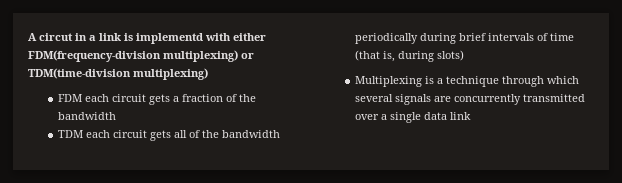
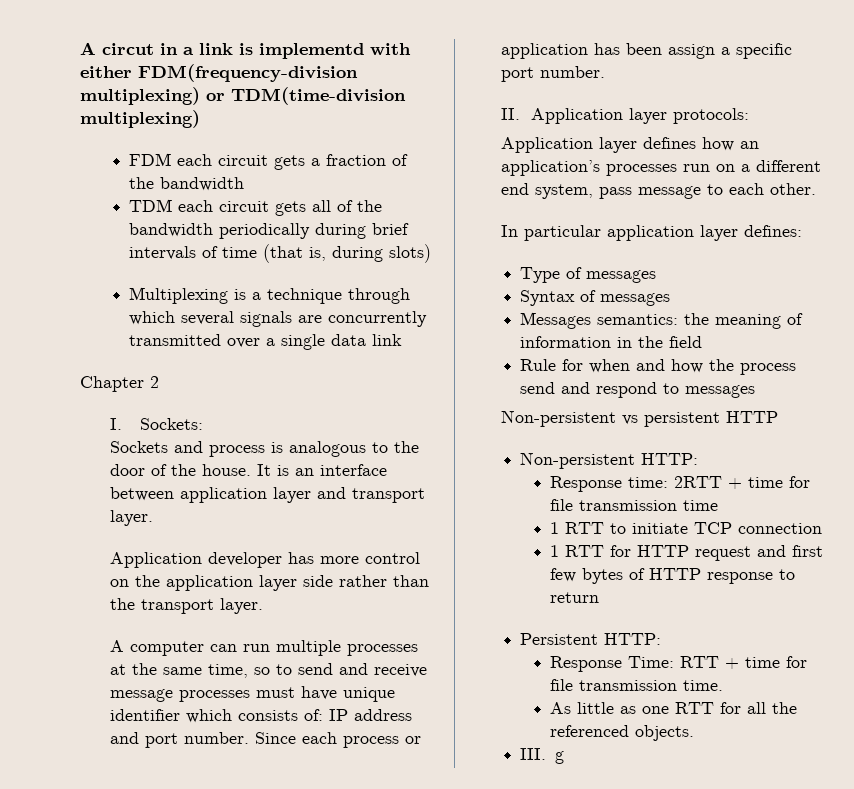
+ Chapter 2
+ I. Sockets:
+ Sockets and process is analogous to the door of the house. It is an interface between application layer and transport layer.
+ Application developer has more control on the application layer side rather than the transport layer.
+ A computer can run multiple processes at the same time, so to send and receive message processes must have unique identifier which consists of: IP address and port number. Since each process or application has been assign a specific port number.
+ II. Application layer protocols:
+ Application layer defines how an application’s processes run on a different end system, pass message to each other.
+ In particular application layer defines:
+ Type of messages
+ Syntax of messages
+ Messages semantics: the meaning of information in the field
+ Rule for when and how the process send and respond to messages
+ Non-persistent vs persistent HTTP
+ Non-persistent HTTP:
+ Response time: 2RTT + time for file transmission time
+ 1 RTT to initiate TCP connection
+ 1 RTT for HTTP request and first few bytes of HTTP response to return
+ Persistent HTTP:
+ Response Time: RTT + time for file transmission time.
+ As little as one RTT for all the referenced objects.
+ III. g

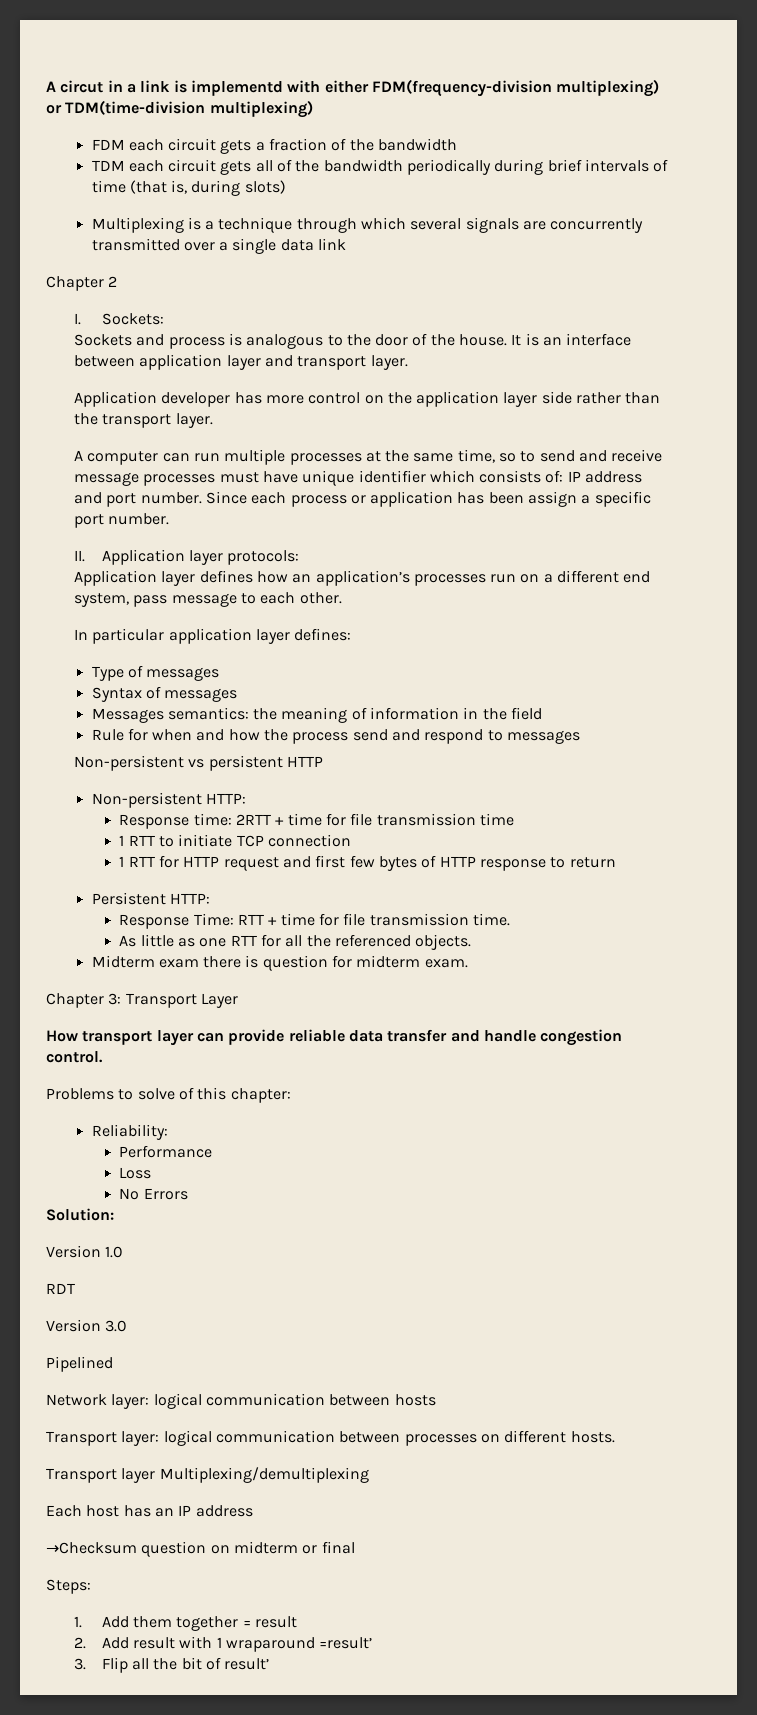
- III. g
+ Midterm exam there is question for midterm exam.
+ Chapter 3: Transport Layer
+ How transport layer can provide reliable data transfer and handle congestion control.
+ Problems to solve of this chapter:
+ Reliability:
+ Performance
+ Loss
+ No Errors
+ Solution:
+ Version 1.0
+ RDT
+ Version 3.0
+ Pipelined
+ Network layer: logical communication between hosts
+ Transport layer: logical communication between processes on different hosts.
+ Transport layer Multiplexing/demultiplexing
+ Each host has an IP address
+ →Checksum question on midterm or final
+ Steps:
+ 1. Add them together = result
+ 2. Add result with 1 wraparound =result’
+ 3. Flip all the bit of result’

